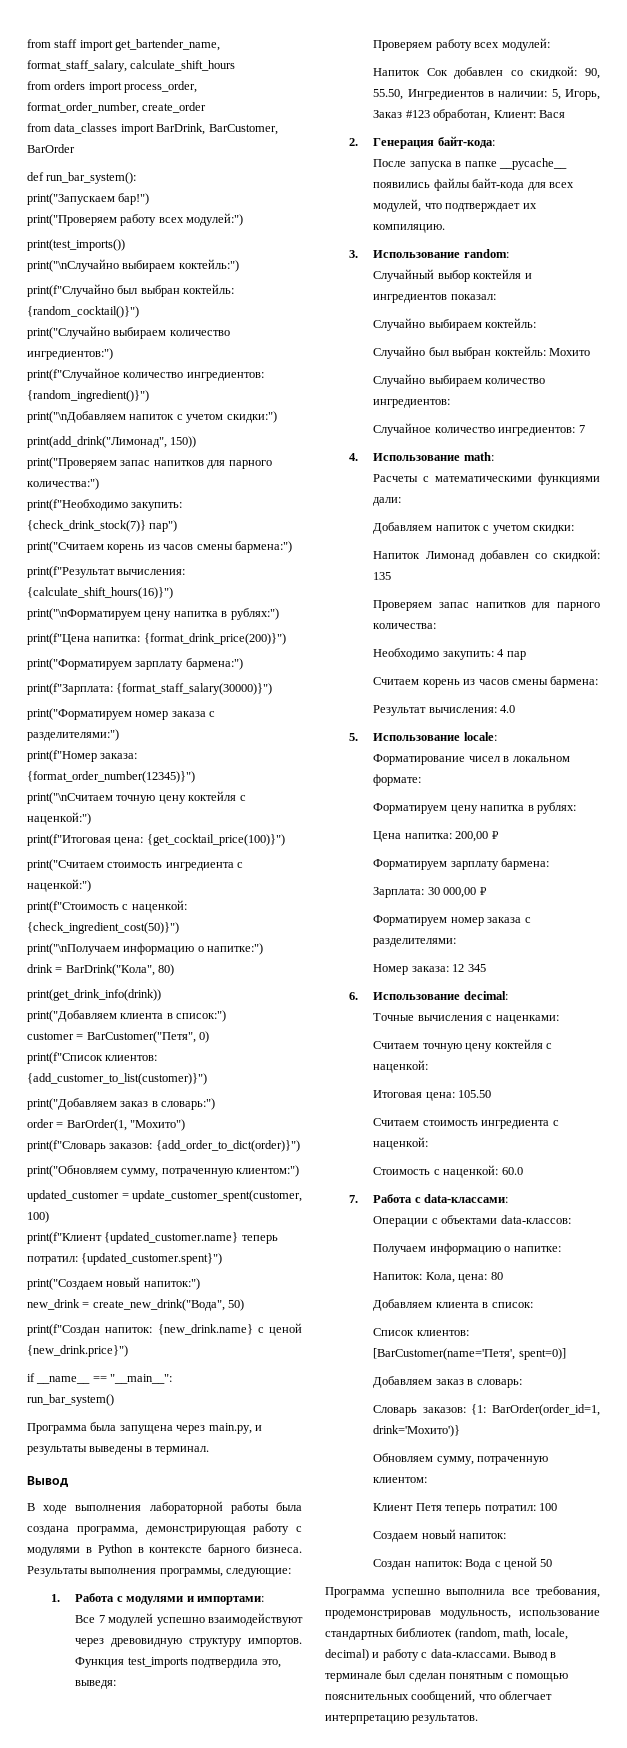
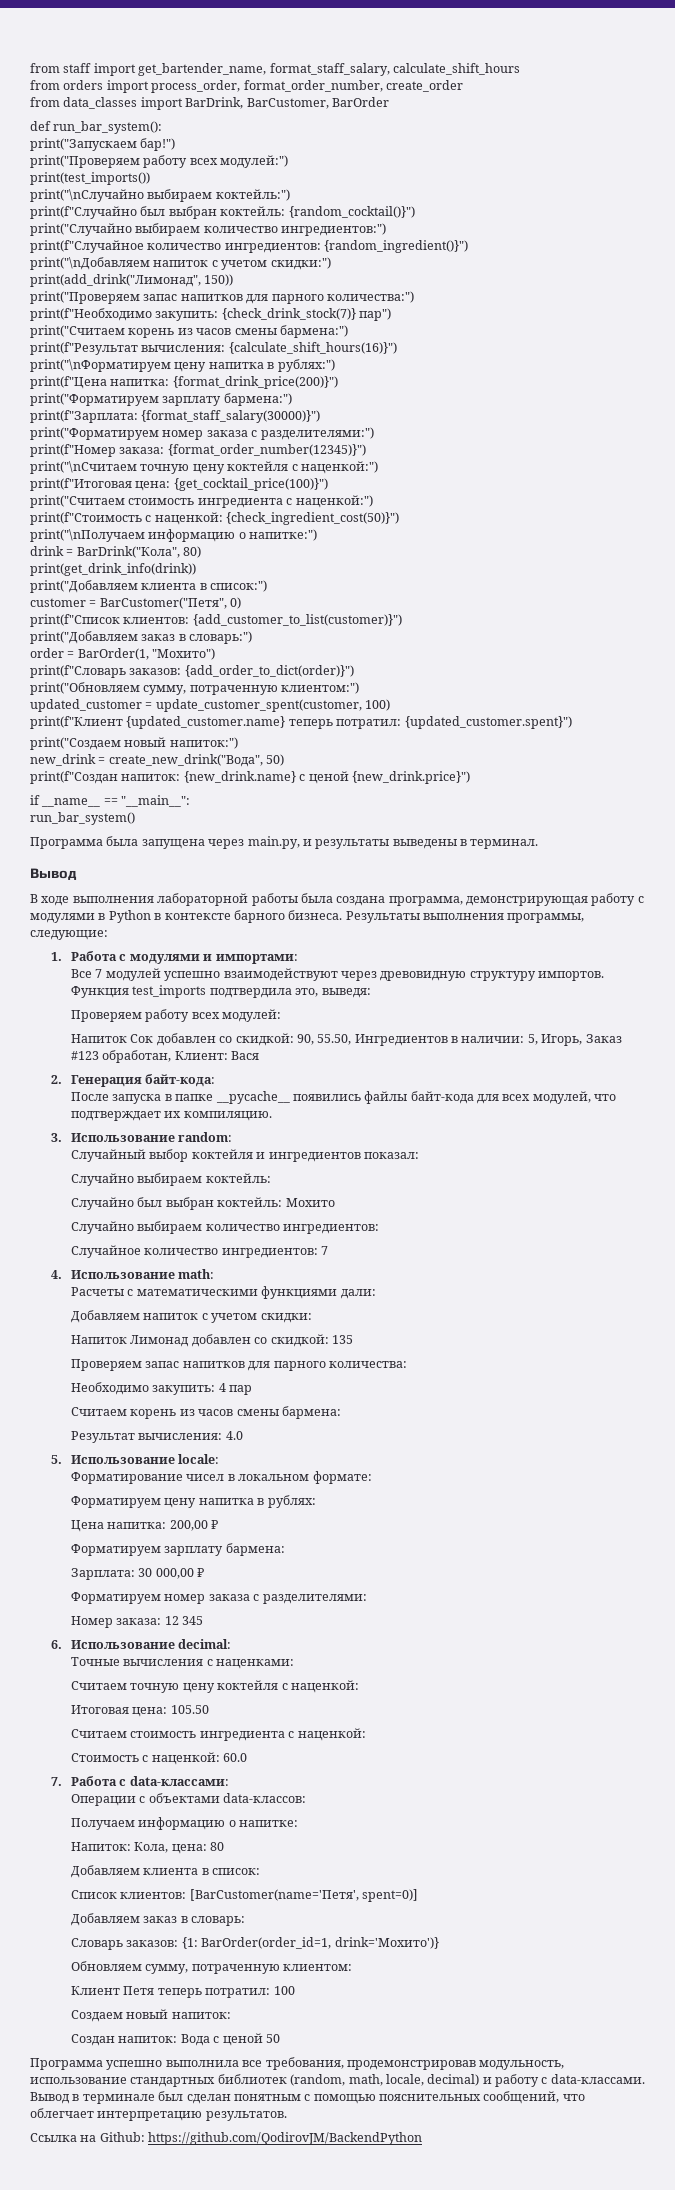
+ Ссылка на Github: https://github.com/QodirovJM/BackendPython

